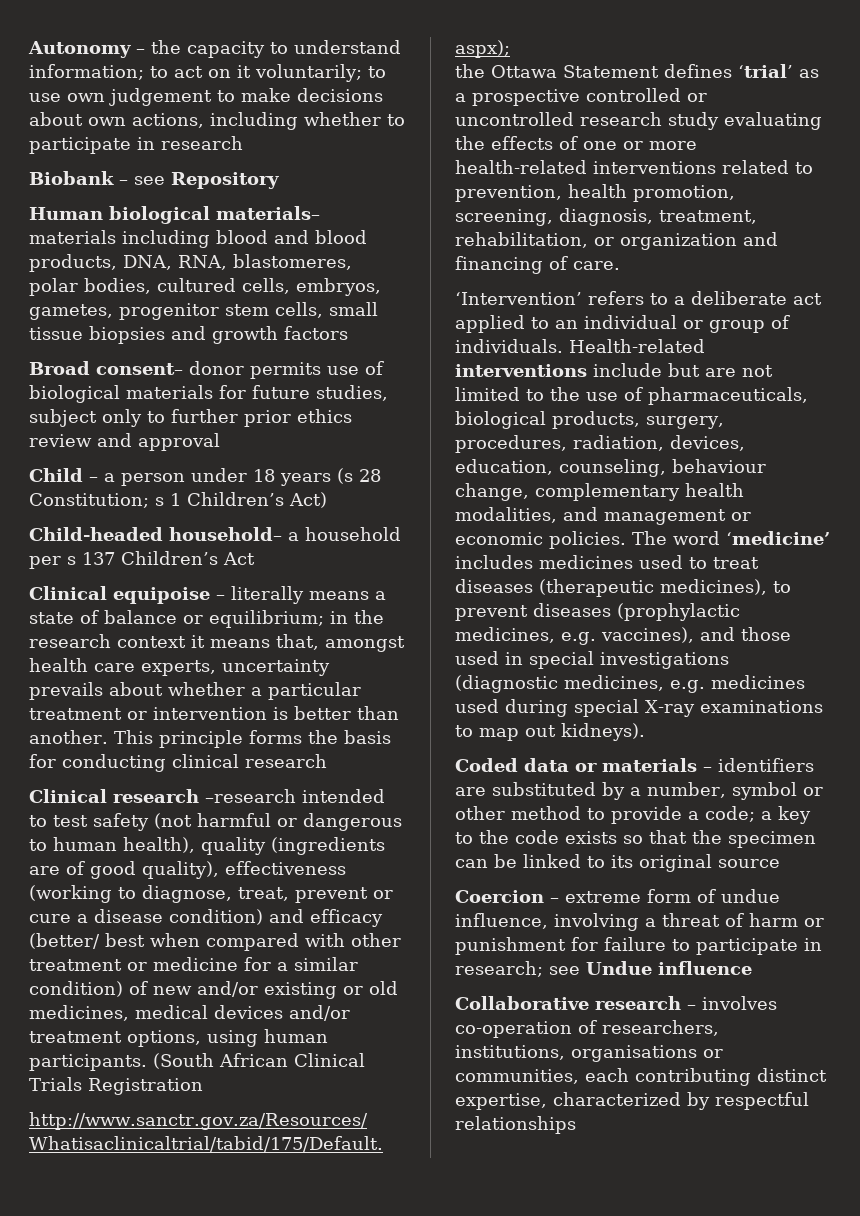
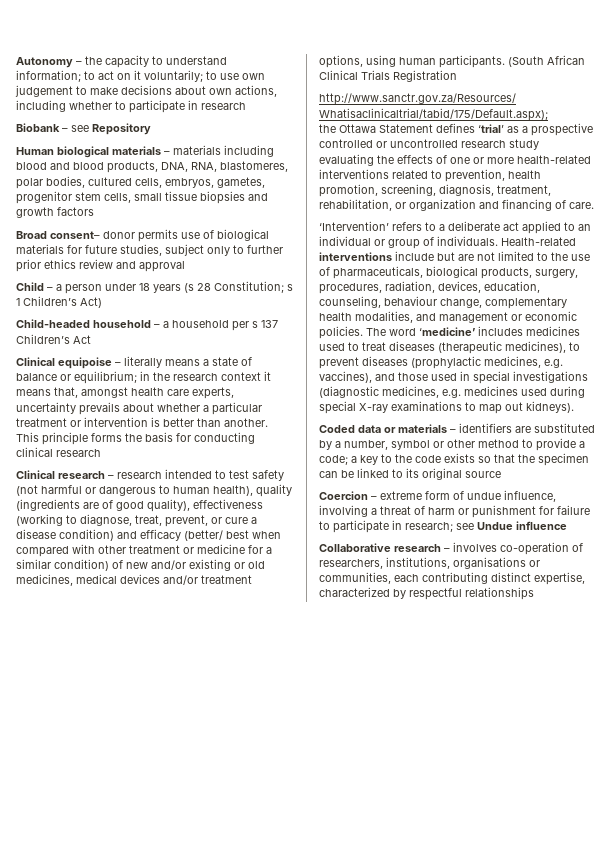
- Human biological materials– materials including blood and blood products, DNA, RNA, blastomeres, polar bodies, cultured cells, embryos, gametes, progenitor stem cells, small tissue biopsies and growth factors
+ Human biological materials – materials including blood and blood products, DNA, RNA, blastomeres, polar bodies, cultured cells, embryos, gametes, progenitor stem cells, small tissue biopsies and growth factors
- Child-headed household– a household per s 137 Children’s Act
+ Child-headed household – a household per s 137 Children’s Act
- Clinical research –research intended to test safety (not harmful or dangerous to human health), quality (ingredients are of good quality), effectiveness (working to diagnose, treat, prevent or cure a disease condition) and efficacy (better/ best when compared with other treatment or medicine for a similar condition) of new and/or existing or old medicines, medical devices and/or treatment options, using human participants.
+ Clinical research – research intended to test safety (not harmful or dangerous to human health), quality (ingredients are of good quality), effectiveness (working to diagnose, treat, prevent, or cure a disease condition) and efficacy (better/ best when compared with other treatment or medicine for a similar condition) of new and/or existing or old medicines, medical devices and/or treatment options, using human participants.

